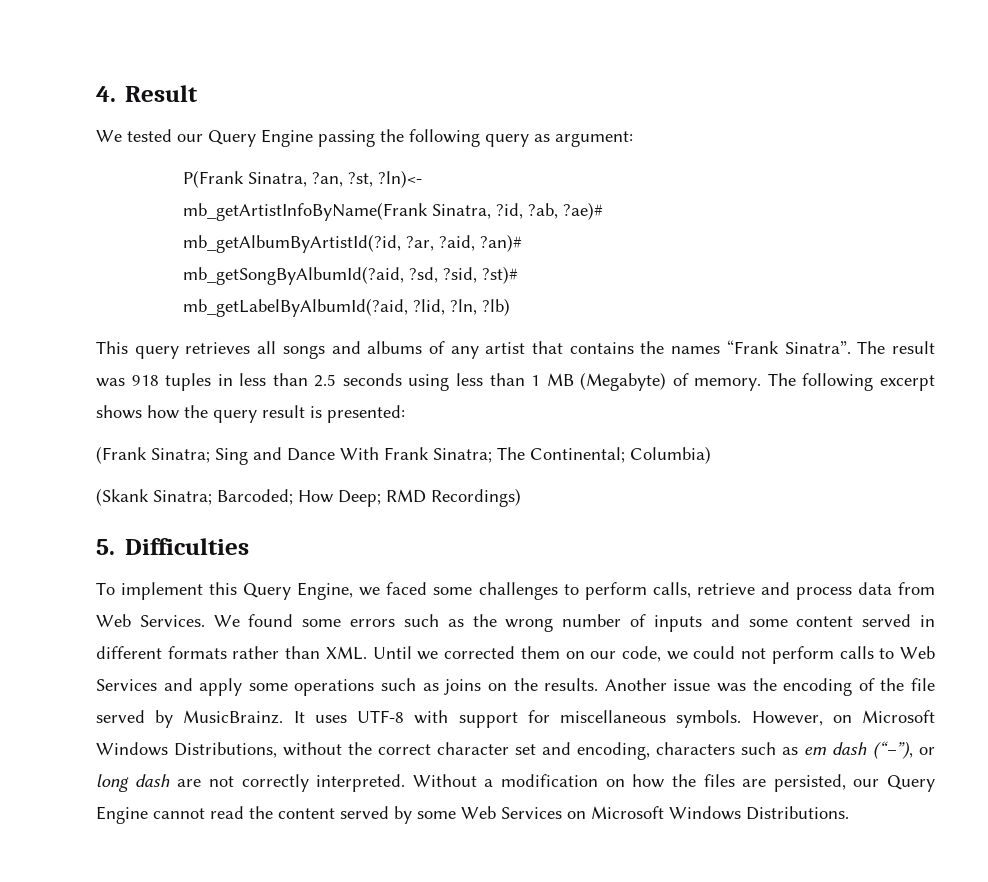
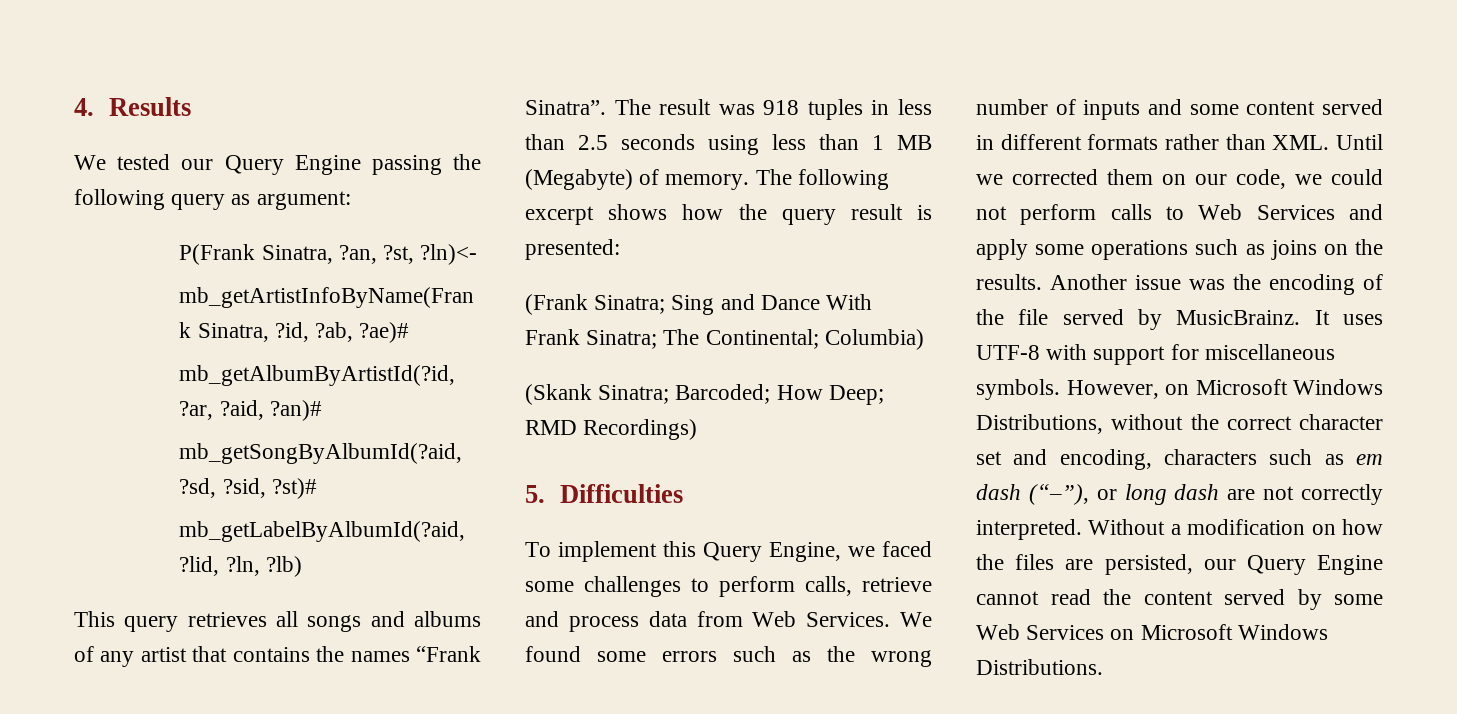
- 4. Result
+ 4. Results

